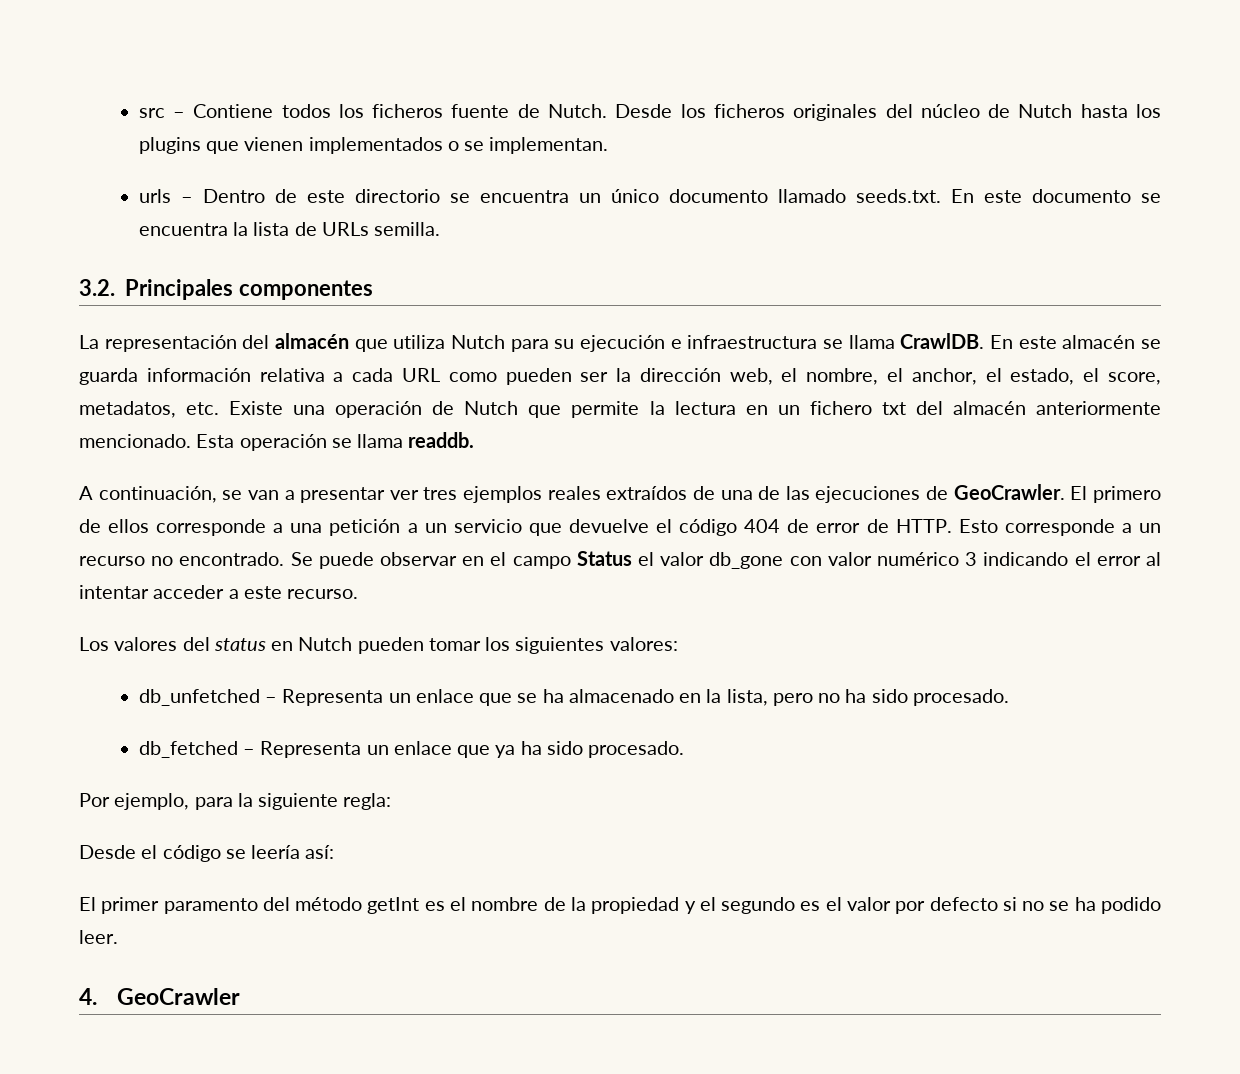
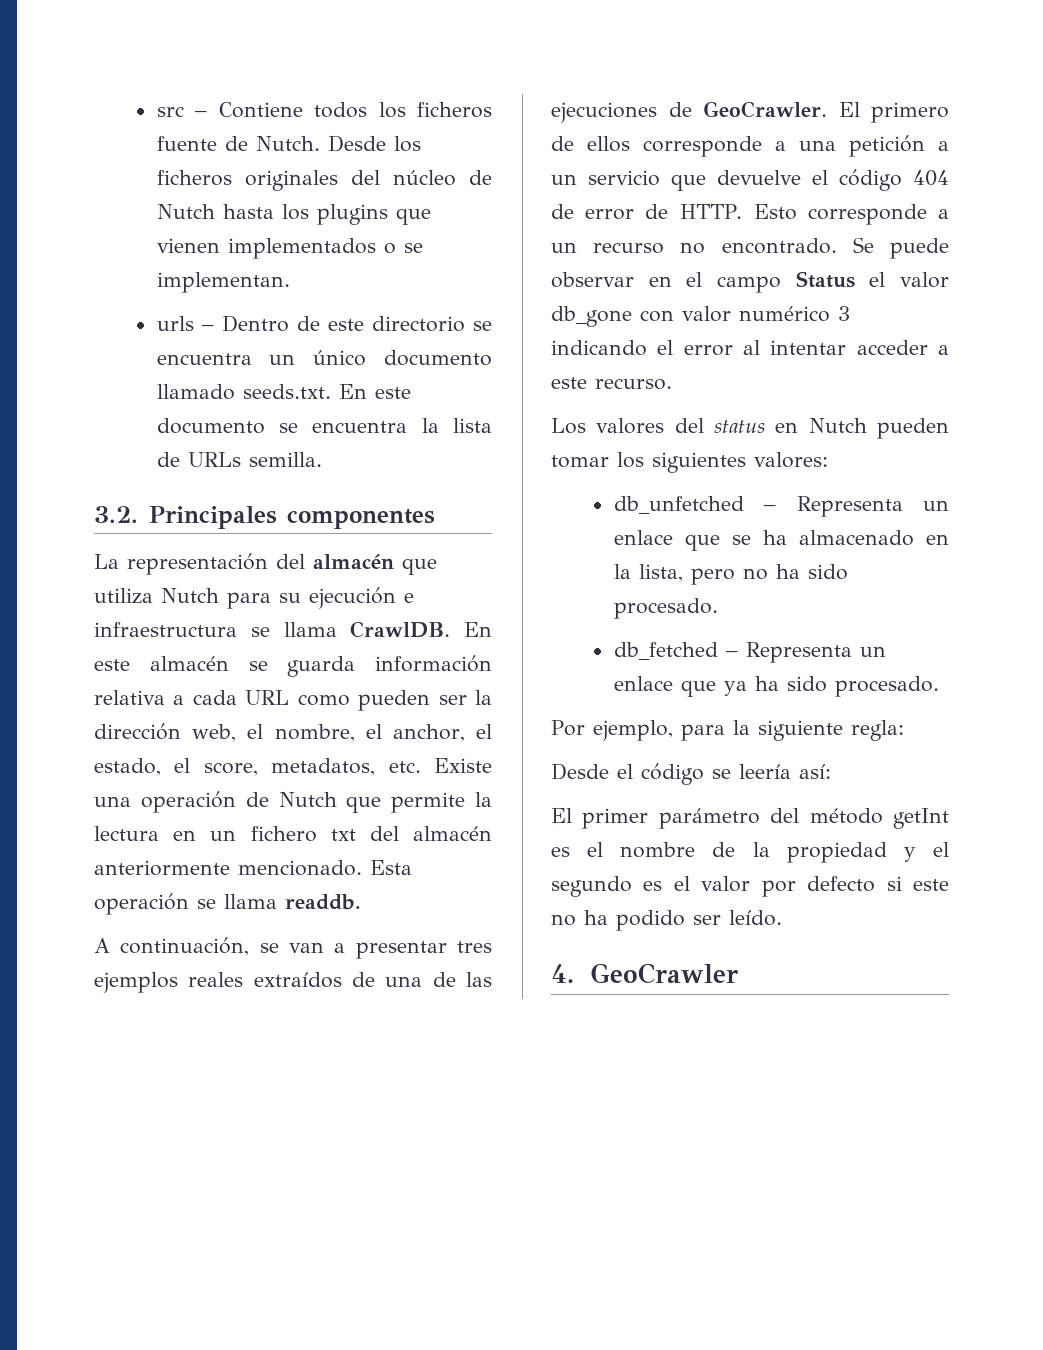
- A continuación, se van a presentar ver tres ejemplos reales extraídos de una de las ejecuciones de GeoCrawler.
+ A continuación, se van a presentar tres ejemplos reales extraídos de una de las ejecuciones de GeoCrawler.
- El primer paramento del método getInt es el nombre de la propiedad y el segundo es el valor por defecto si no se ha podido leer.
+ El primer parámetro del método getInt es el nombre de la propiedad y el segundo es el valor por defecto si este no ha podido ser leído.

